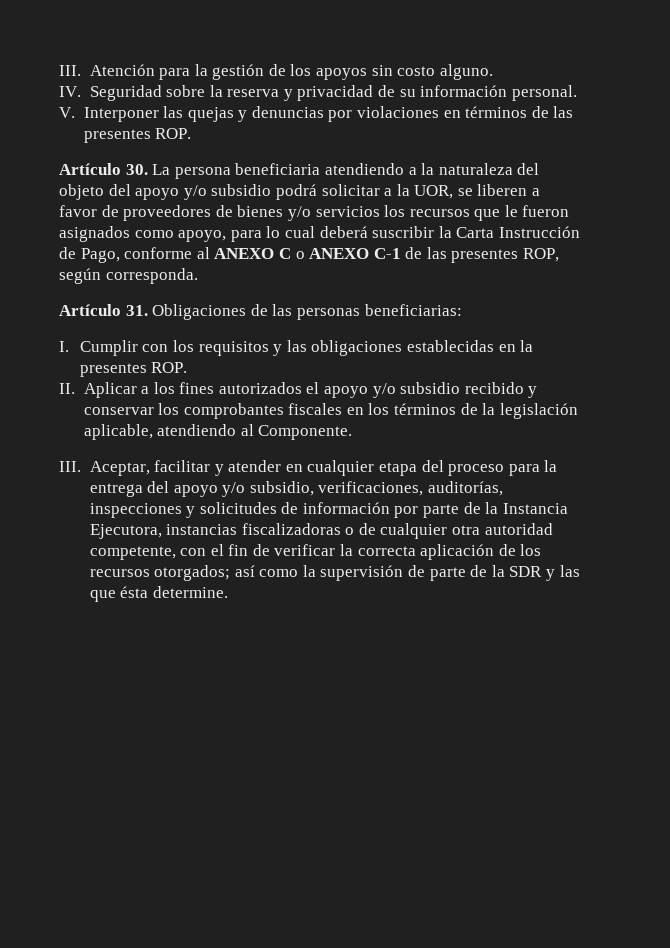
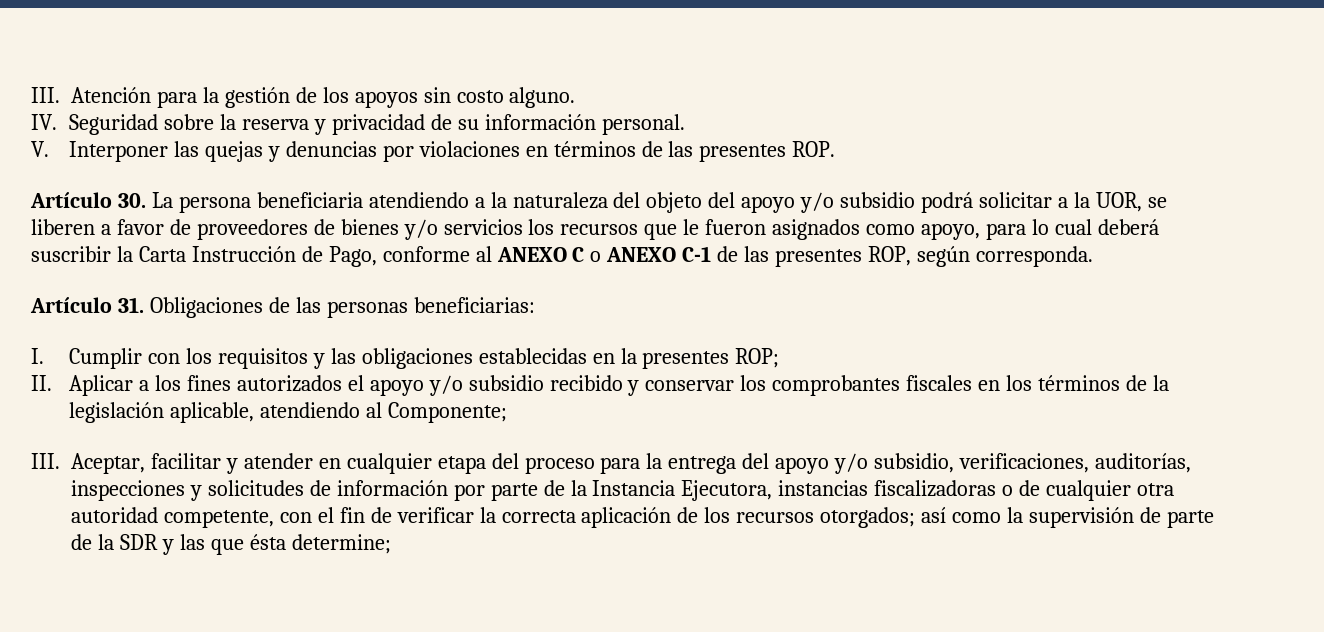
- I. Cumplir con los requisitos y las obligaciones establecidas en la presentes ROP.
+ I. Cumplir con los requisitos y las obligaciones establecidas en la presentes ROP;
- II. Aplicar a los fines autorizados el apoyo y/o subsidio recibido y conservar los comprobantes fiscales en los términos de la legislación aplicable, atendiendo al Componente.
+ II. Aplicar a los fines autorizados el apoyo y/o subsidio recibido y conservar los comprobantes fiscales en los términos de la legislación aplicable, atendiendo al Componente;
- así como la supervisión de parte de la SDR y las que ésta determine.
+ así como la supervisión de parte de la SDR y las que ésta determine;

